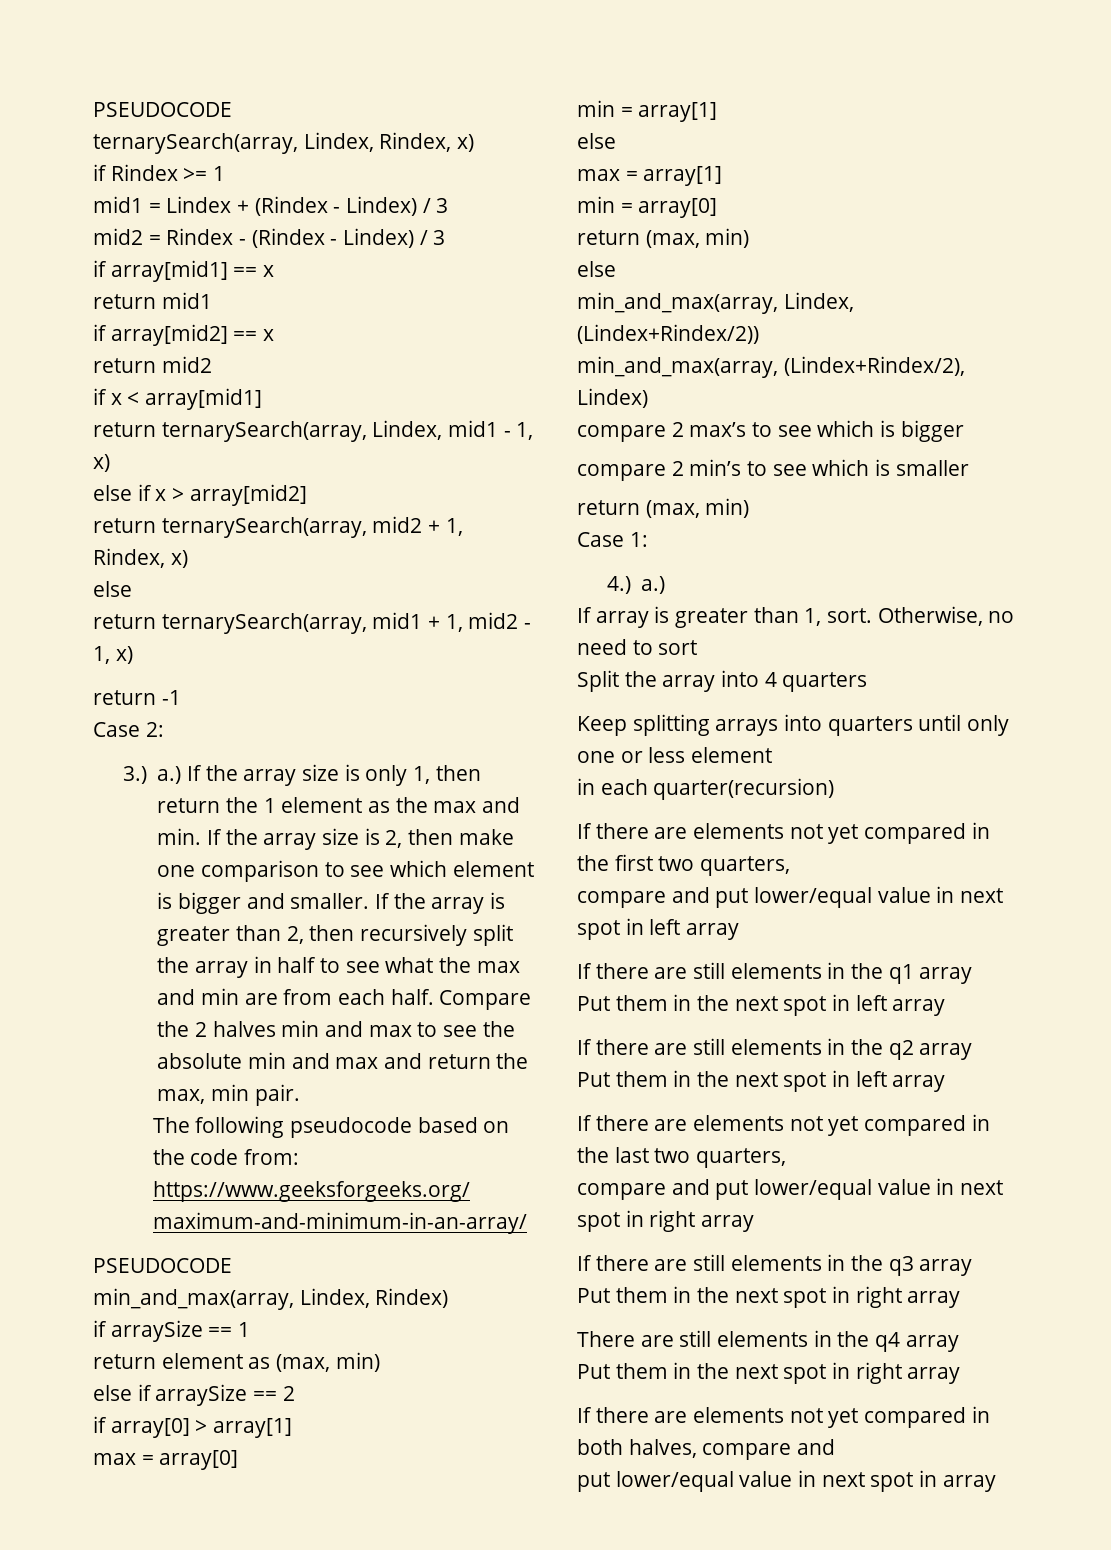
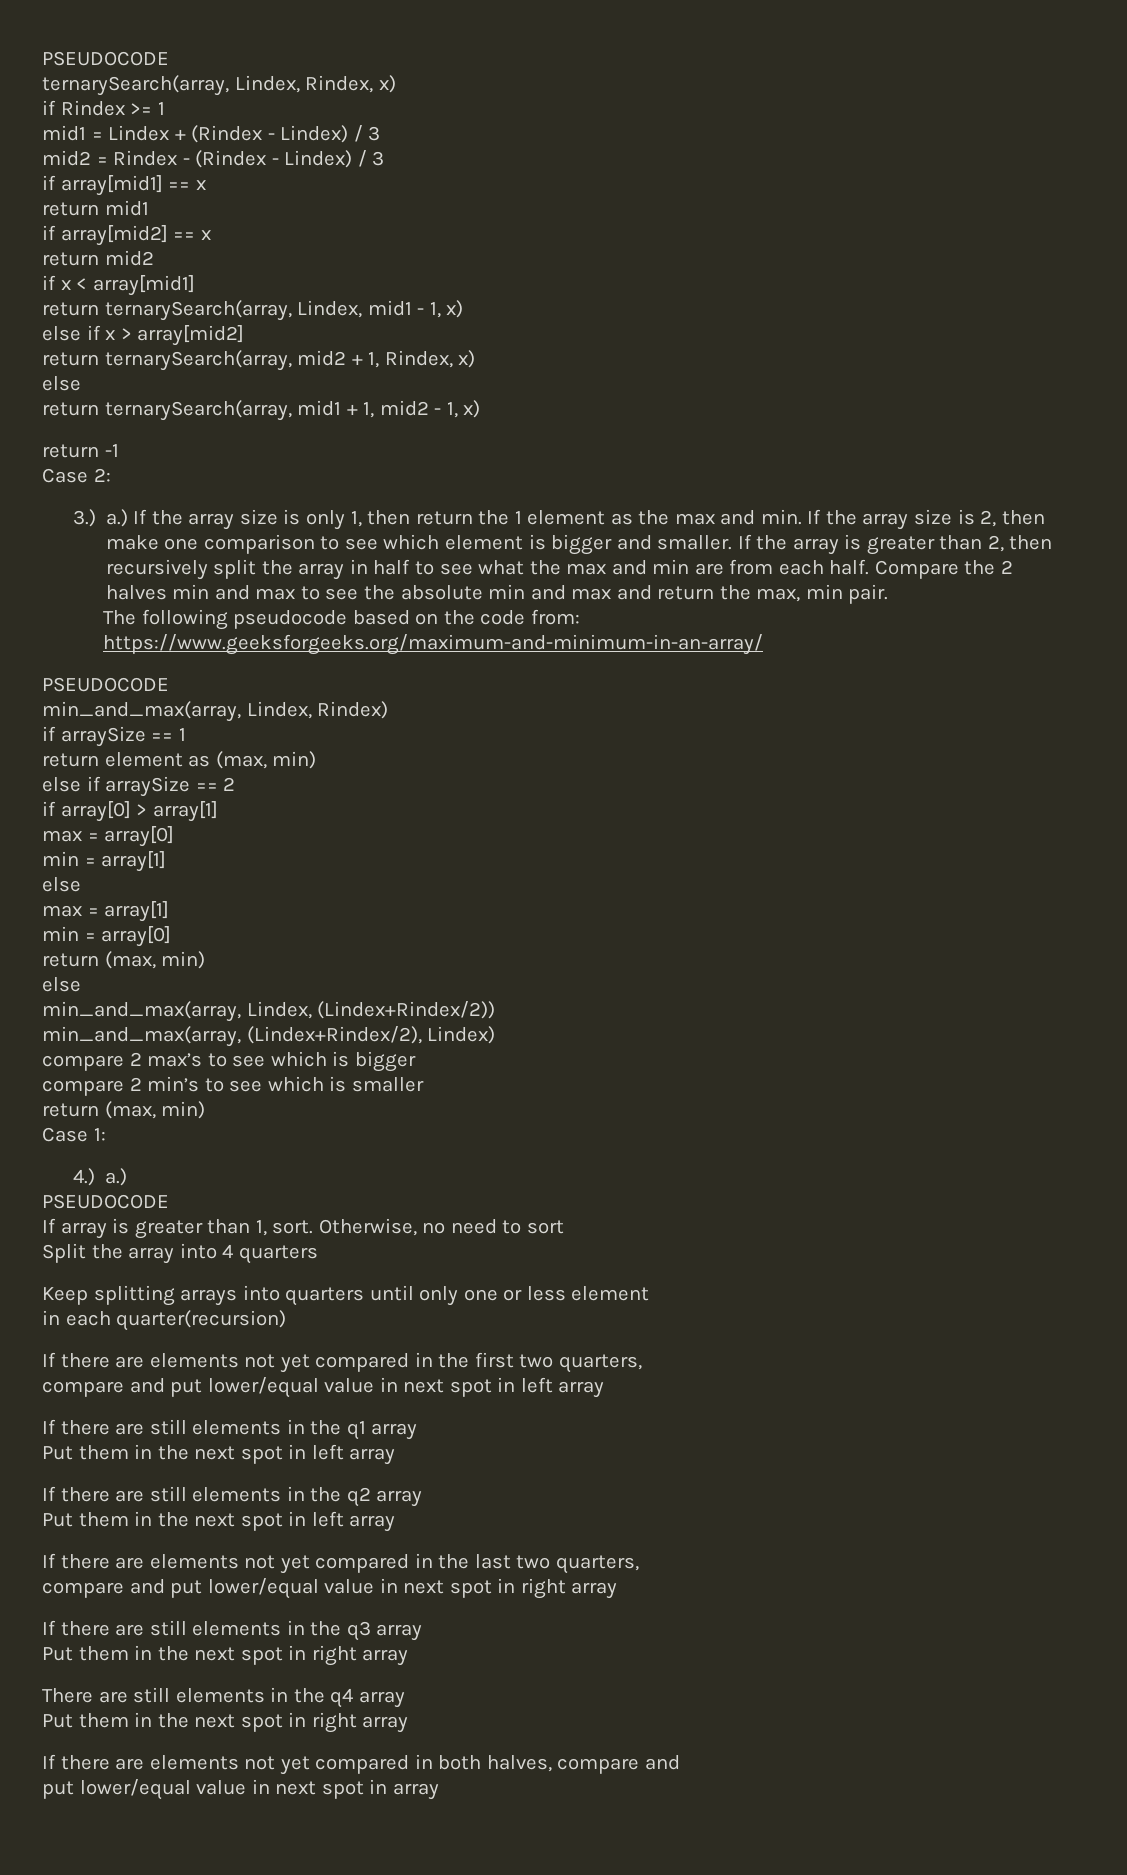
  4.) a.)
+ PSEUDOCODE

